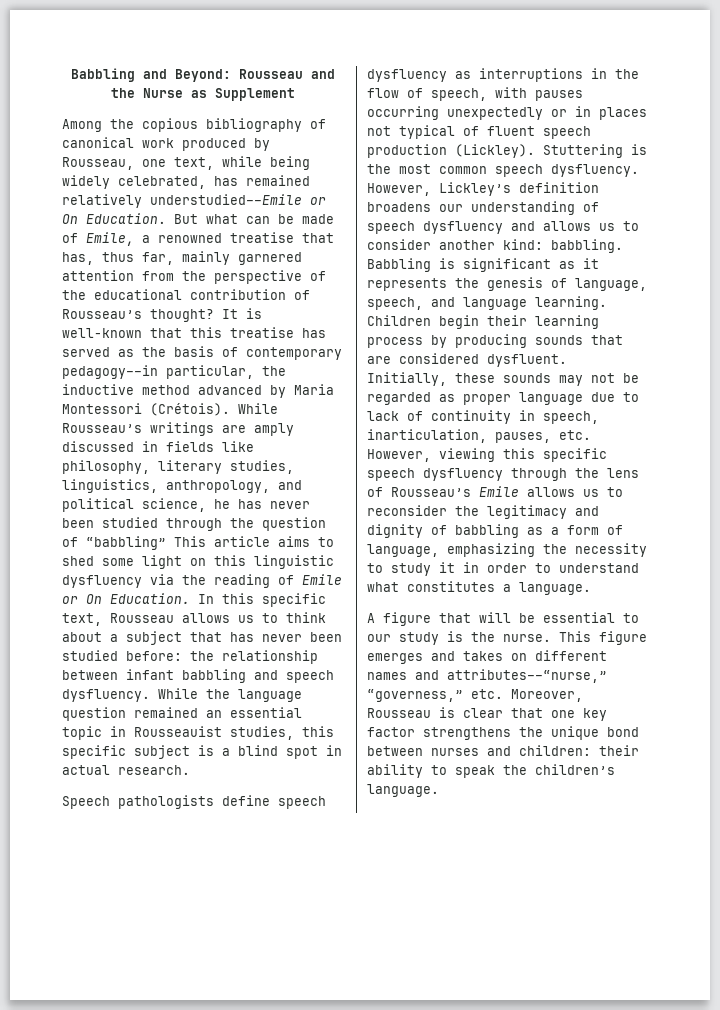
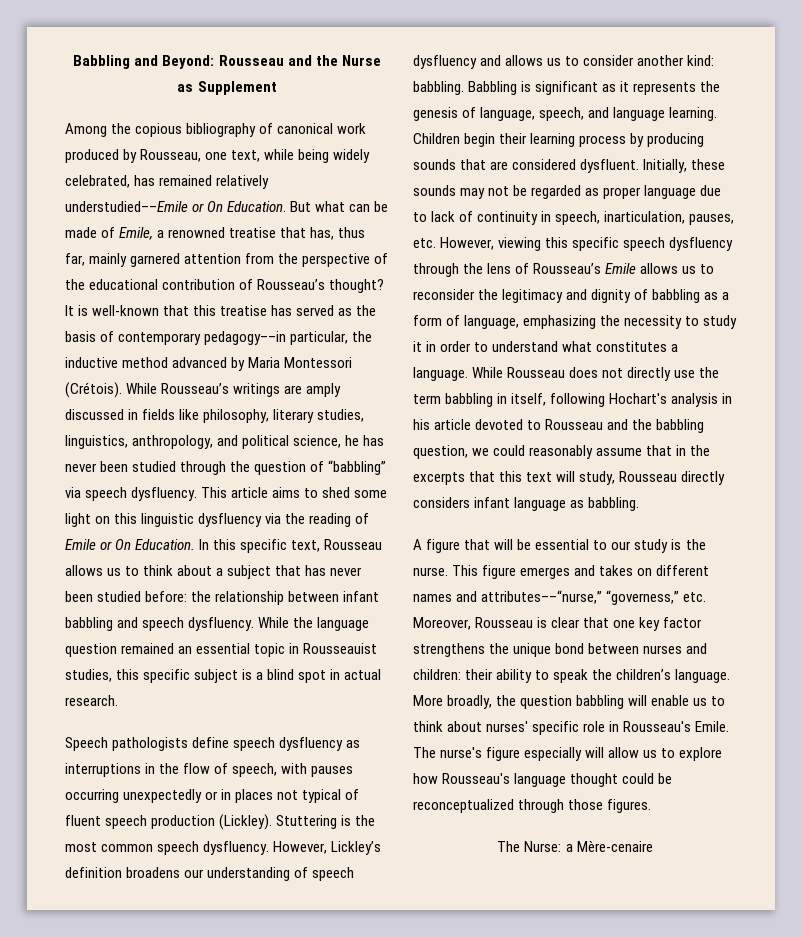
- While Rousseau’s writings are amply discussed in fields like philosophy, literary studies, linguistics, anthropology, and political science, he has never been studied through the question of “babbling” This article aims to shed some light on this linguistic dysfluency via the reading of Emile or On Education.
+ While Rousseau’s writings are amply discussed in fields like philosophy, literary studies, linguistics, anthropology, and political science, he has never been studied through the question of “babbling” via speech dysfluency. This article aims to shed some light on this linguistic dysfluency via the reading of Emile or On Education.
+ While Rousseau does not directly use the term babbling in itself, following Hochart's analysis in his article devoted to Rousseau and the babbling question, we could reasonably assume that in the excerpts that this text will study, Rousseau directly considers infant language as babbling.
+ More broadly, the question babbling will enable us to think about nurses' specific role in Rousseau's Emile. The nurse's figure especially will allow us to explore how Rousseau's language thought could be reconceptualized through those figures.
+ The Nurse: a Mère-cenaire

